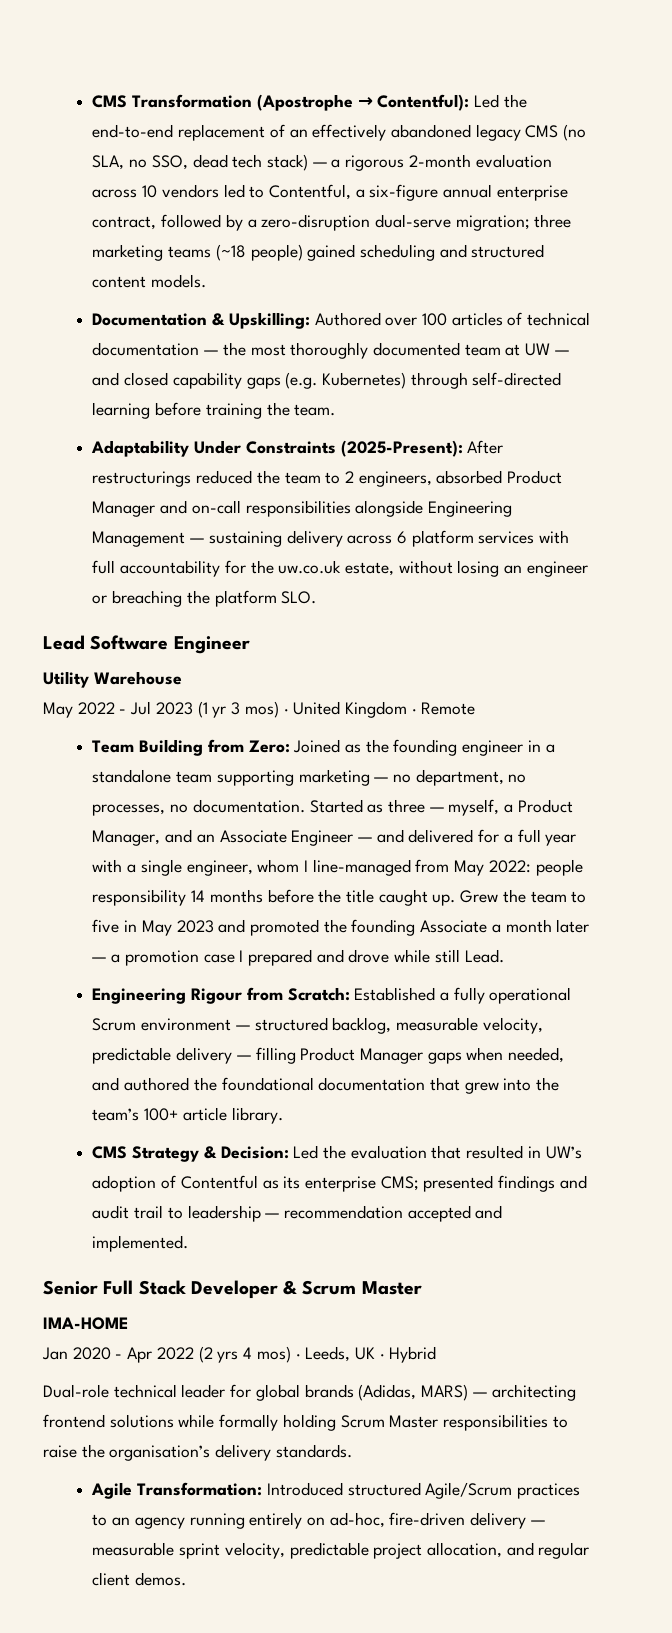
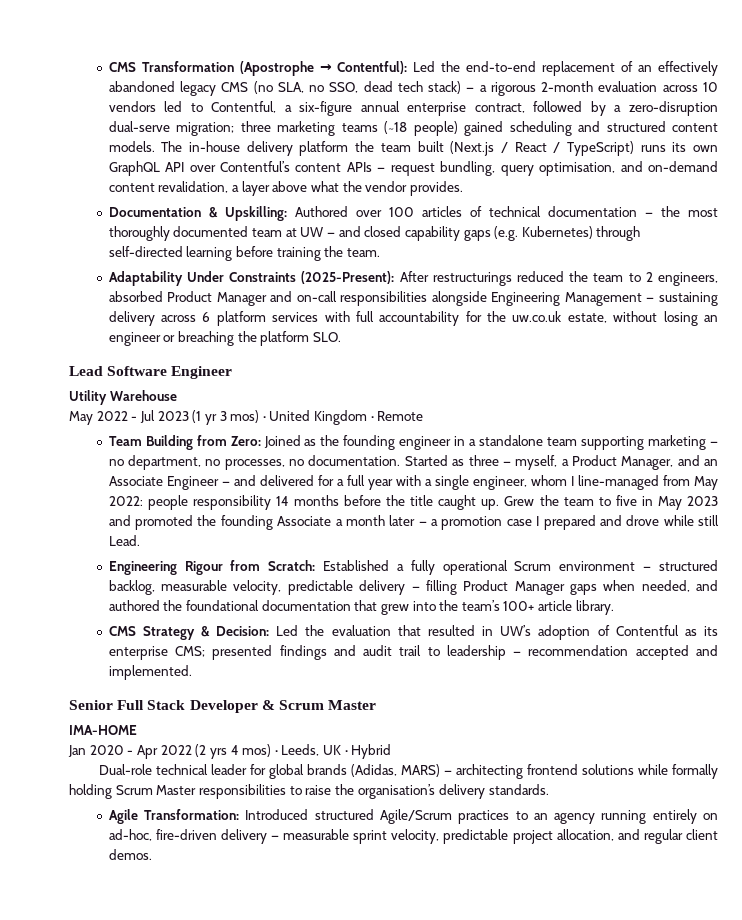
+ The in-house delivery platform the team built (Next.js / React / TypeScript) runs its own GraphQL API over Contentful’s content APIs — request bundling, query optimisation, and on-demand content revalidation, a layer above what the vendor provides.

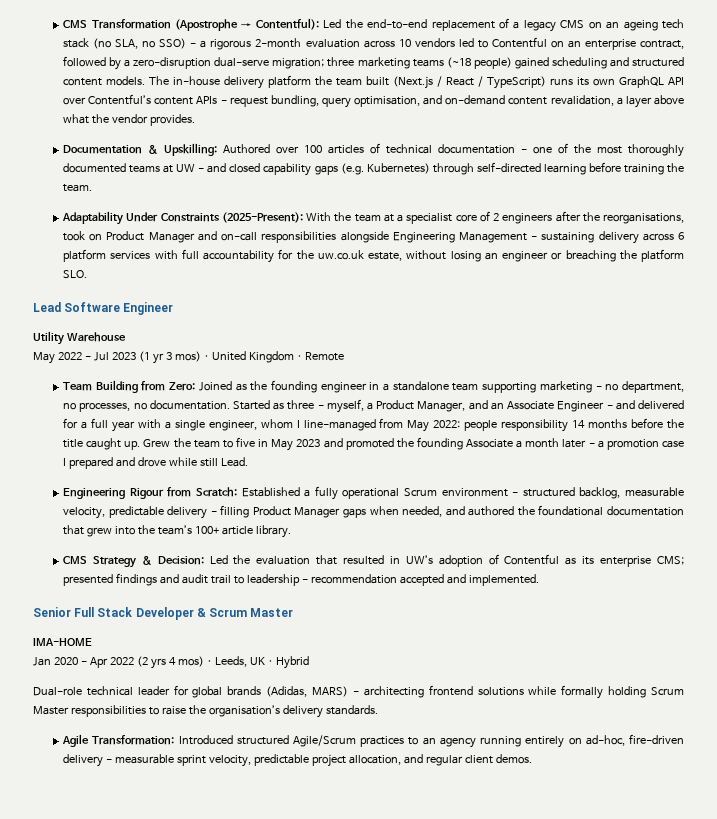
- CMS Transformation (Apostrophe → Contentful): Led the end-to-end replacement of an effectively abandoned legacy CMS (no SLA, no SSO, dead tech stack) — a rigorous 2-month evaluation across 10 vendors led to Contentful, a six-figure annual enterprise contract, followed by a zero-disruption dual-serve migration; three marketing teams (~18 people) gained scheduling and structured content models.
+ CMS Transformation (Apostrophe → Contentful): Led the end-to-end replacement of a legacy CMS on an ageing tech stack (no SLA, no SSO) - a rigorous 2-month evaluation across 10 vendors led to Contentful on an enterprise contract, followed by a zero-disruption dual-serve migration; three marketing teams (~18 people) gained scheduling and structured content models.
- The in-house delivery platform the team built (Next.js / React / TypeScript) runs its own GraphQL API over Contentful’s content APIs — request bundling, query optimisation, and on-demand content revalidation, a layer above what the vendor provides.
+ The in-house delivery platform the team built (Next.js / React / TypeScript) runs its own GraphQL API over Contentful’s content APIs - request bundling, query optimisation, and on-demand content revalidation, a layer above what the vendor provides.
- Documentation & Upskilling: Authored over 100 articles of technical documentation — the most thoroughly documented team at UW — and closed capability gaps (e.g. Kubernetes) through self-directed learning before training the team.
+ Documentation & Upskilling: Authored over 100 articles of technical documentation - one of the most thoroughly documented teams at UW - and closed capability gaps (e.g. Kubernetes) through self-directed learning before training the team.
- Adaptability Under Constraints (2025-Present): After restructurings reduced the team to 2 engineers, absorbed Product Manager and on-call responsibilities alongside Engineering Management — sustaining delivery across 6 platform services with full accountability for the uw.co.uk estate, without losing an engineer or breaching the platform SLO.
+ Adaptability Under Constraints (2025-Present): With the team at a specialist core of 2 engineers after the reorganisations, took on Product Manager and on-call responsibilities alongside Engineering Management - sustaining delivery across 6 platform services with full accountability for the uw.co.uk estate, without losing an engineer or breaching the platform SLO.
- Team Building from Zero: Joined as the founding engineer in a standalone team supporting marketing — no department, no processes, no documentation.
+ Team Building from Zero: Joined as the founding engineer in a standalone team supporting marketing - no department, no processes, no documentation.
- Started as three — myself, a Product Manager, and an Associate Engineer — and delivered for a full year with a single engineer, whom I line-managed from May 2022: people responsibility 14 months before the title caught up.
+ Started as three - myself, a Product Manager, and an Associate Engineer - and delivered for a full year with a single engineer, whom I line-managed from May 2022: people responsibility 14 months before the title caught up.
- Grew the team to five in May 2023 and promoted the founding Associate a month later — a promotion case I prepared and drove while still Lead.
+ Grew the team to five in May 2023 and promoted the founding Associate a month later - a promotion case I prepared and drove while still Lead.
- Engineering Rigour from Scratch: Established a fully operational Scrum environment — structured backlog, measurable velocity, predictable delivery — filling Product Manager gaps when needed, and authored the foundational documentation that grew into the team’s 100+ article library.
+ Engineering Rigour from Scratch: Established a fully operational Scrum environment - structured backlog, measurable velocity, predictable delivery - filling Product Manager gaps when needed, and authored the foundational documentation that grew into the team’s 100+ article library.
- CMS Strategy & Decision: Led the evaluation that resulted in UW’s adoption of Contentful as its enterprise CMS; presented findings and audit trail to leadership — recommendation accepted and implemented.
+ CMS Strategy & Decision: Led the evaluation that resulted in UW’s adoption of Contentful as its enterprise CMS; presented findings and audit trail to leadership - recommendation accepted and implemented.
- Dual-role technical leader for global brands (Adidas, MARS) — architecting frontend solutions while formally holding Scrum Master responsibilities to raise the organisation’s delivery standards.
+ Dual-role technical leader for global brands (Adidas, MARS) - architecting frontend solutions while formally holding Scrum Master responsibilities to raise the organisation’s delivery standards.
- Agile Transformation: Introduced structured Agile/Scrum practices to an agency running entirely on ad-hoc, fire-driven delivery — measurable sprint velocity, predictable project allocation, and regular client demos.
+ Agile Transformation: Introduced structured Agile/Scrum practices to an agency running entirely on ad-hoc, fire-driven delivery - measurable sprint velocity, predictable project allocation, and regular client demos.

